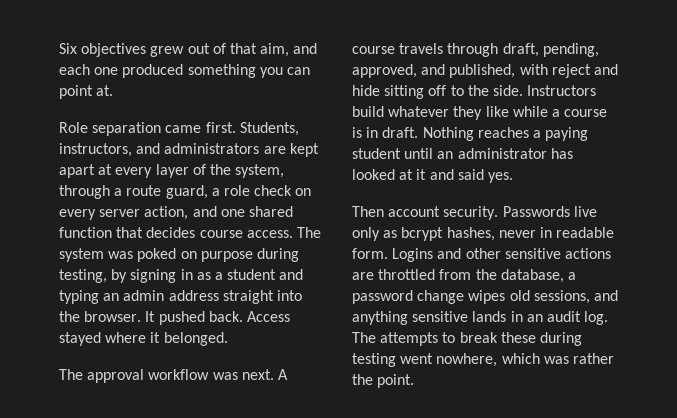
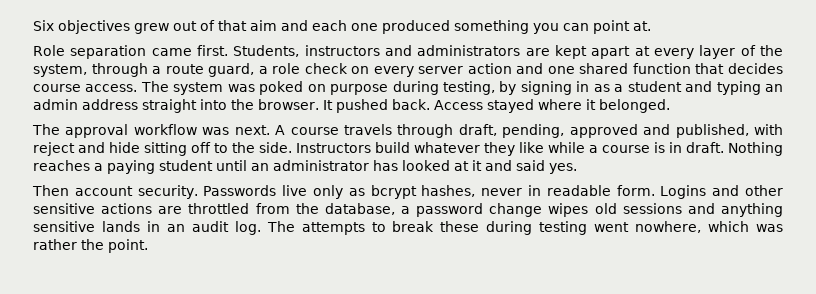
- Six objectives grew out of that aim, and each one produced something you can point at.
+ Six objectives grew out of that aim and each one produced something you can point at.
- Students, instructors, and administrators are kept apart at every layer of the system, through a route guard, a role check on every server action, and one shared function that decides course access.
+ Students, instructors and administrators are kept apart at every layer of the system, through a route guard, a role check on every server action and one shared function that decides course access.
- A course travels through draft, pending, approved, and published, with reject and hide sitting off to the side.
+ A course travels through draft, pending, approved and published, with reject and hide sitting off to the side.
- Logins and other sensitive actions are throttled from the database, a password change wipes old sessions, and anything sensitive lands in an audit log.
+ Logins and other sensitive actions are throttled from the database, a password change wipes old sessions and anything sensitive lands in an audit log.

